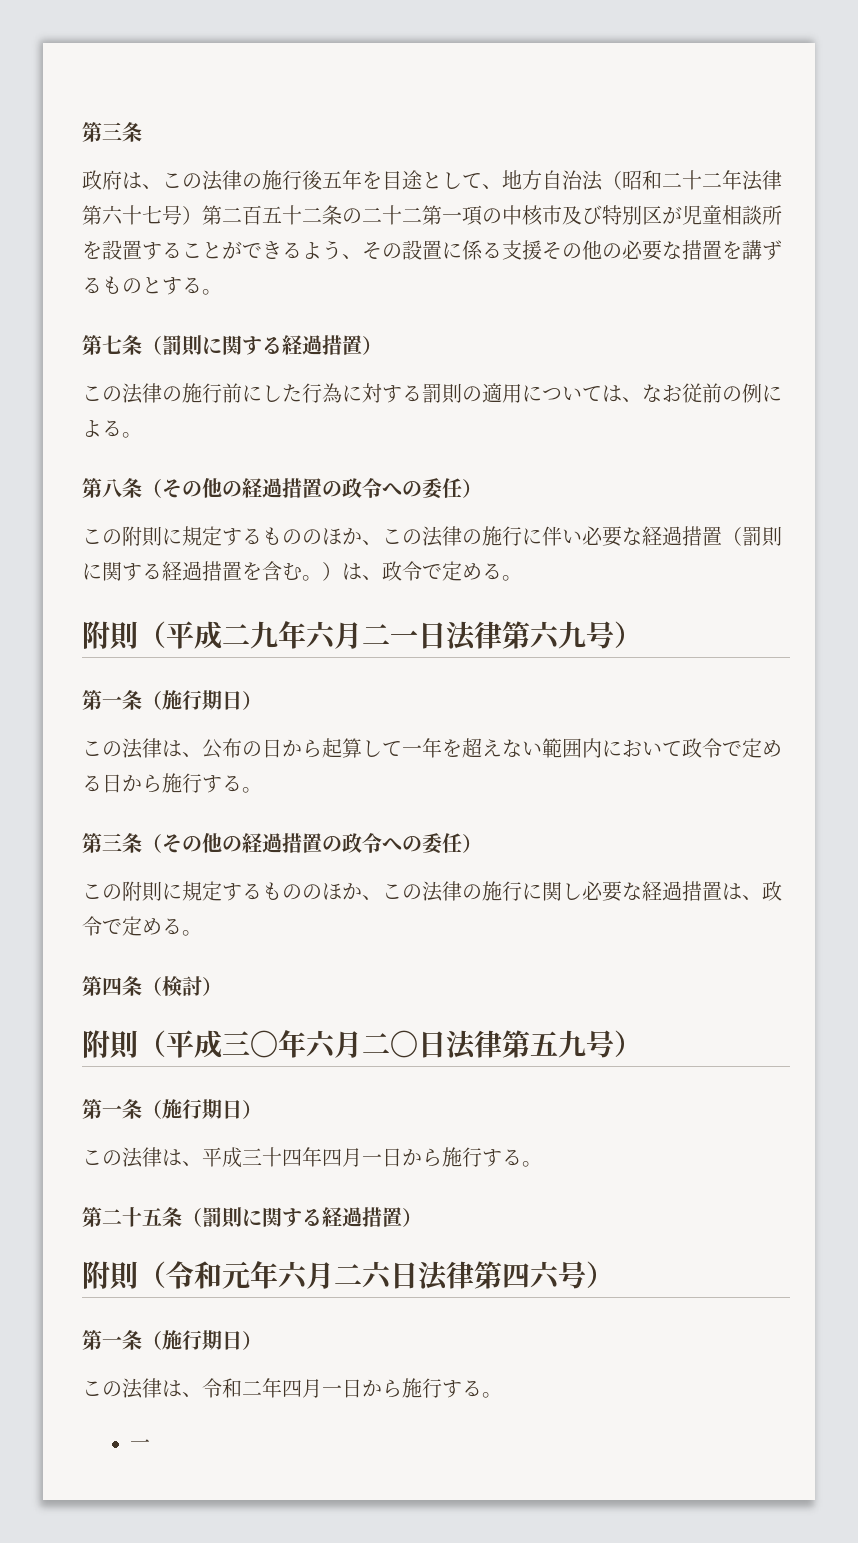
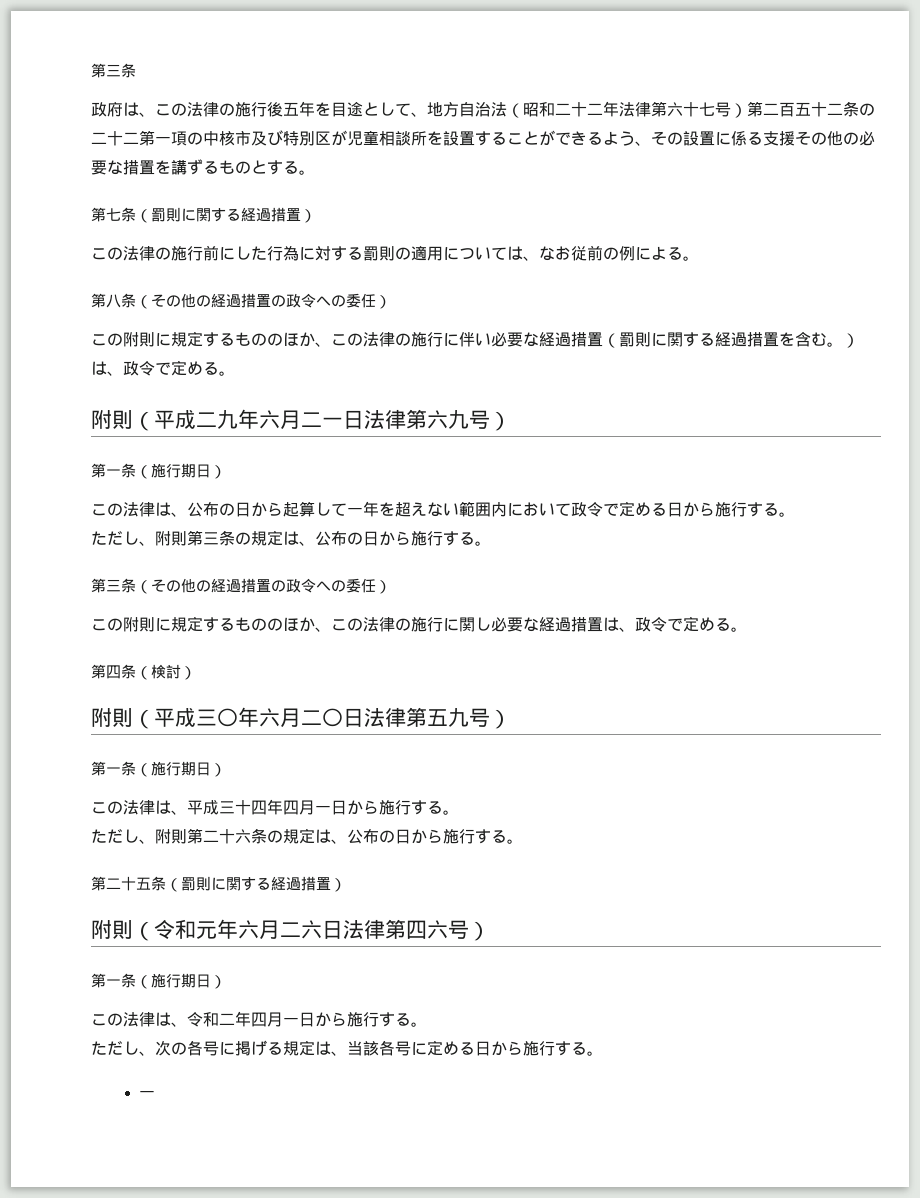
+ ただし、附則第三条の規定は、公布の日から施行する。
+ ただし、附則第二十六条の規定は、公布の日から施行する。
+ ただし、次の各号に掲げる規定は、当該各号に定める日から施行する。

